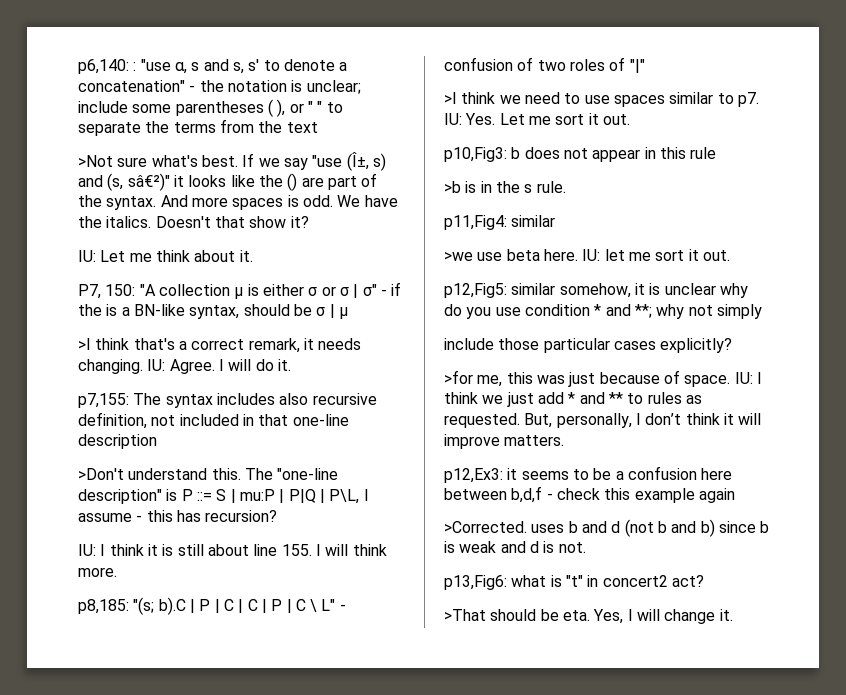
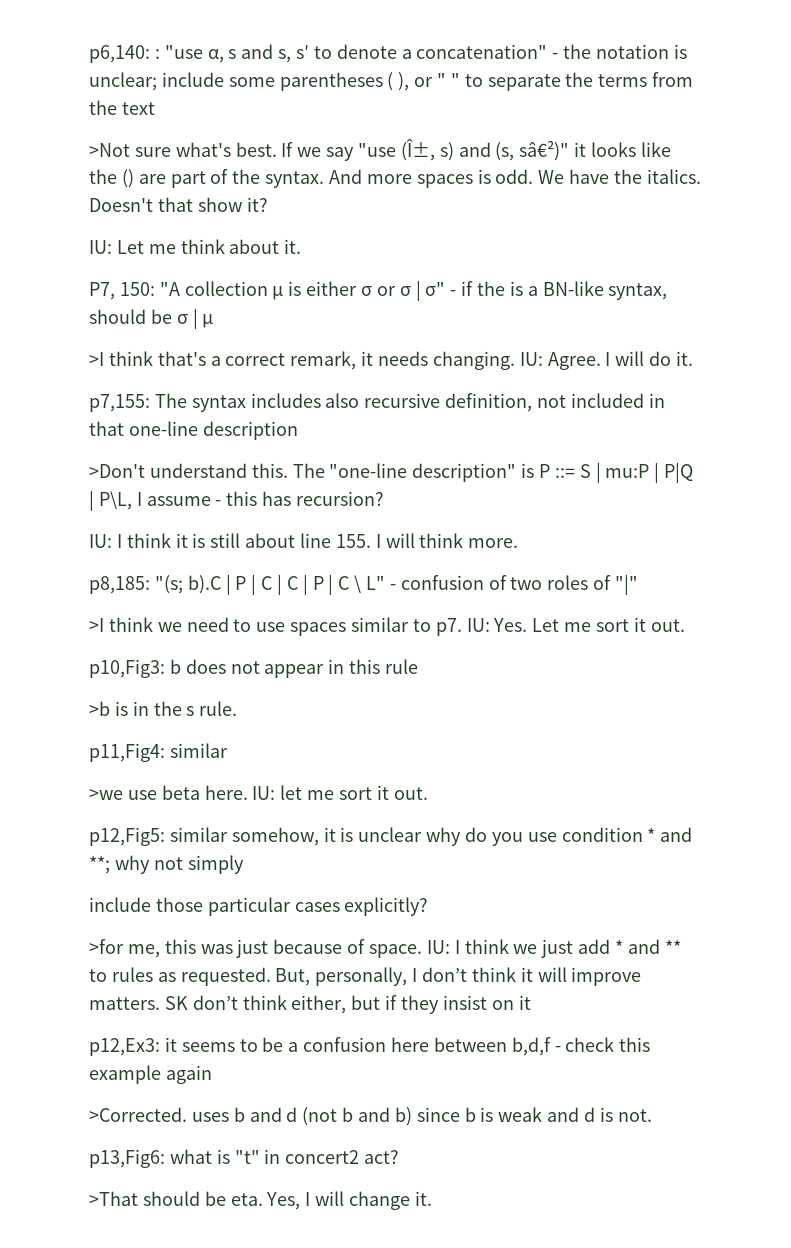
+ SK don’t think either, but if they insist on it

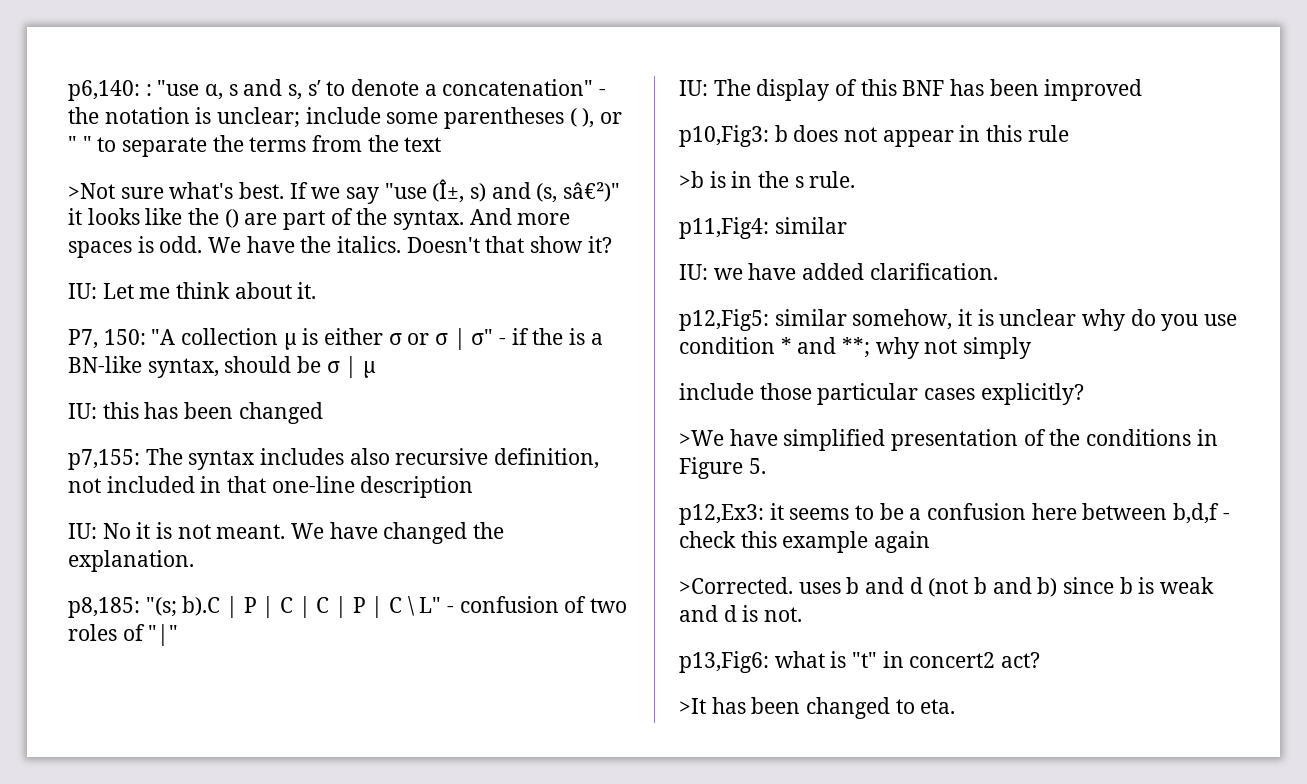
- >I think that's a correct remark, it needs changing. IU: Agree. I will do it.
+ IU: this has been changed
- >Don't understand this. The "one-line description" is P ::= S | mu:P | P|Q | P\L, I assume - this has recursion?
- IU: I think it is still about line 155. I will think more.
+ IU: No it is not meant. We have changed the explanation.
- >I think we need to use spaces similar to p7. IU: Yes. Let me sort it out.
+ IU: The display of this BNF has been improved
- >we use beta here. IU: let me sort it out.
+ IU: we have added clarification.
- >for me, this was just because of space. IU: I think we just add * and ** to rules as requested. But, personally, I don’t think it will improve matters. SK don’t think either, but if they insist on it
+ >We have simplified presentation of the conditions in Figure 5.
- >That should be eta. Yes, I will change it.
+ >It has been changed to eta.

